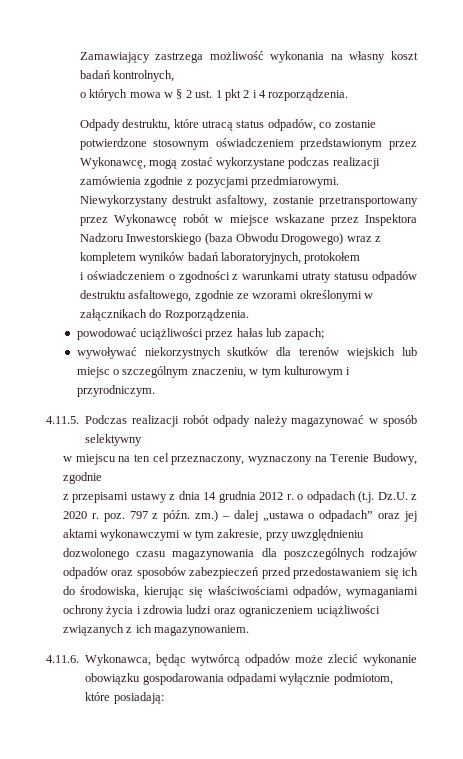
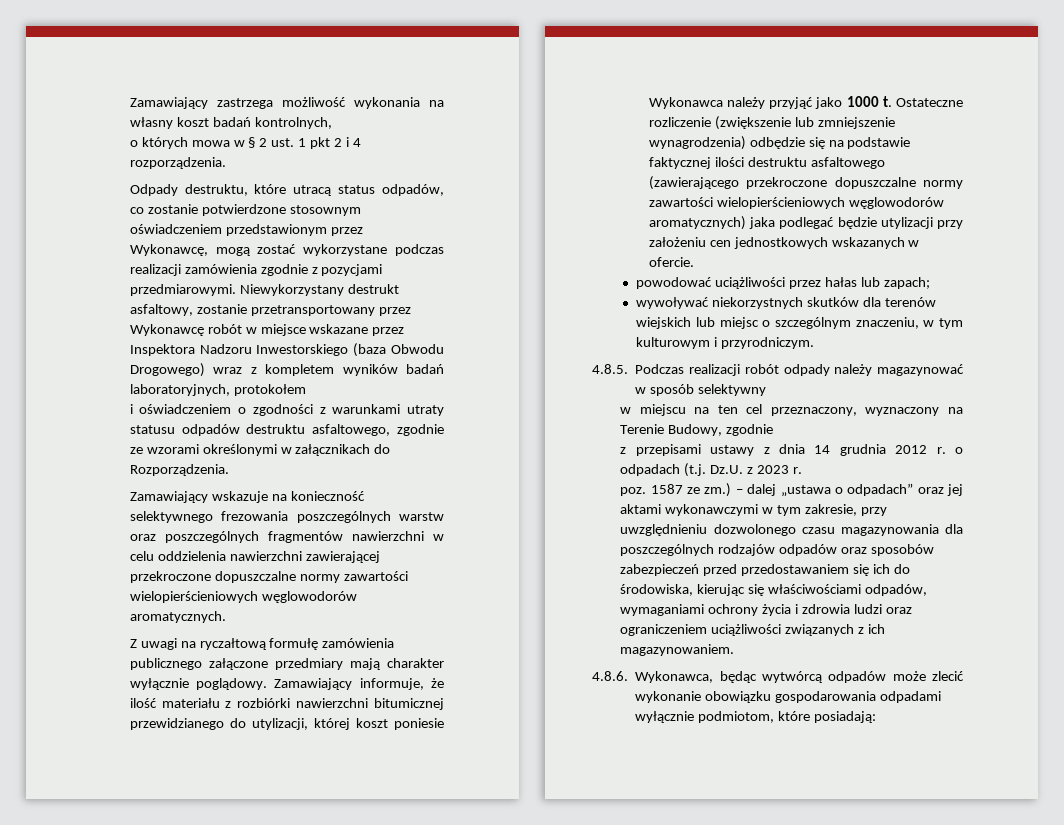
+ Zamawiający wskazuje na konieczność selektywnego frezowania poszczególnych warstw oraz poszczególnych fragmentów nawierzchni w celu oddzielenia nawierzchni zawierającej przekroczone dopuszczalne normy zawartości wielopierścieniowych węglowodorów aromatycznych.
+ Z uwagi na ryczałtową formułę zamówienia publicznego załączone przedmiary mają charakter wyłącznie poglądowy. Zamawiający informuje, że ilość materiału z rozbiórki nawierzchni bitumicznej przewidzianego do utylizacji, której koszt poniesie Wykonawca należy przyjąć jako 1000 t. Ostateczne rozliczenie (zwiększenie lub zmniejszenie wynagrodzenia) odbędzie się na podstawie faktycznej ilości destruktu asfaltowego (zawierającego przekroczone dopuszczalne normy zawartości wielopierścieniowych węglowodorów aromatycznych) jaka podlegać będzie utylizacji przy założeniu cen jednostkowych wskazanych w ofercie.
- 4.11.5. Podczas realizacji robót odpady należy magazynować w sposób selektywny
+ 4.8.5. Podczas realizacji robót odpady należy magazynować w sposób selektywny
- z przepisami ustawy z dnia 14 grudnia 2012 r. o odpadach (t.j. Dz.U. z 2020 r. poz. 797 z późn. zm.)
+ z przepisami ustawy z dnia 14 grudnia 2012 r. o odpadach (t.j. Dz.U. z 2023 r.
+ poz. 1587 ze zm.)
- 4.11.6. Wykonawca, będąc wytwórcą odpadów może zlecić wykonanie obowiązku gospodarowania odpadami wyłącznie podmiotom, które posiadają:
+ 4.8.6. Wykonawca, będąc wytwórcą odpadów może zlecić wykonanie obowiązku gospodarowania odpadami wyłącznie podmiotom, które posiadają:

